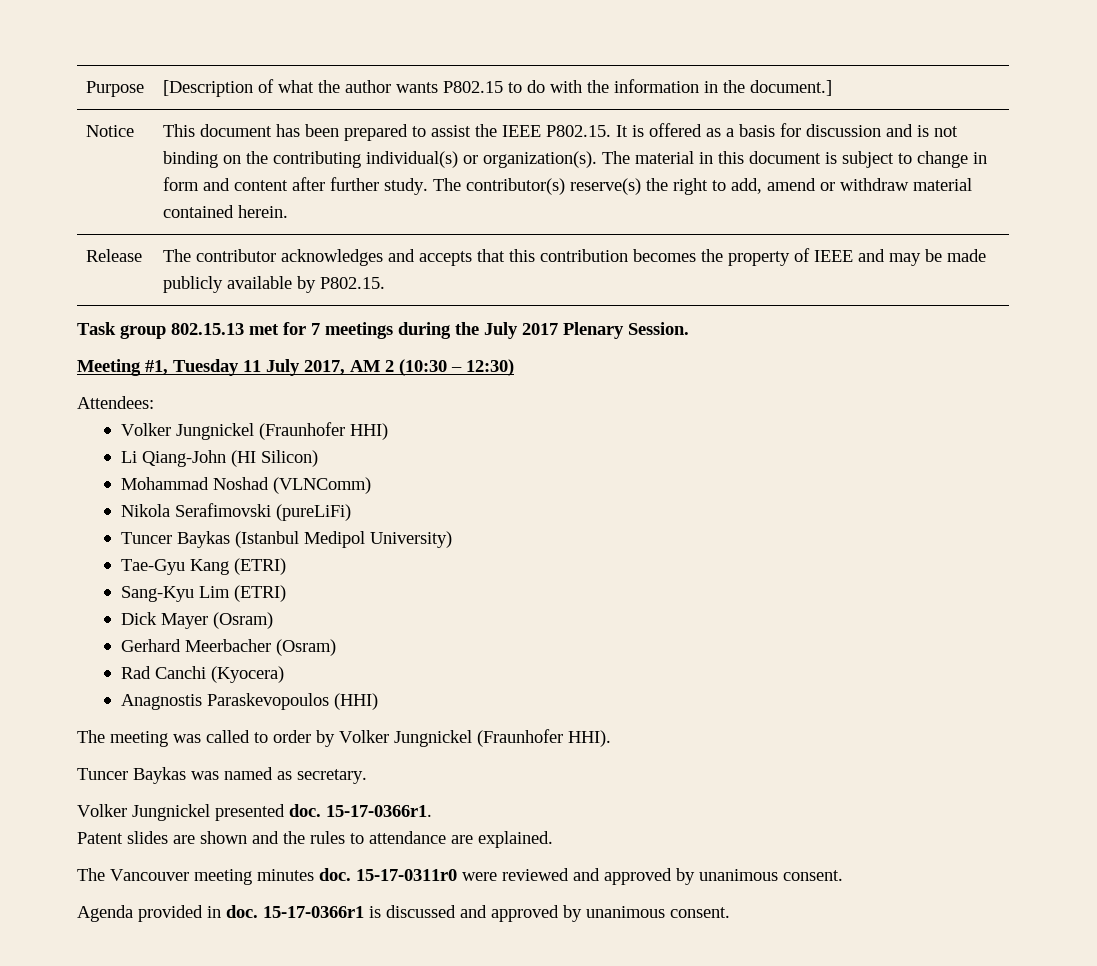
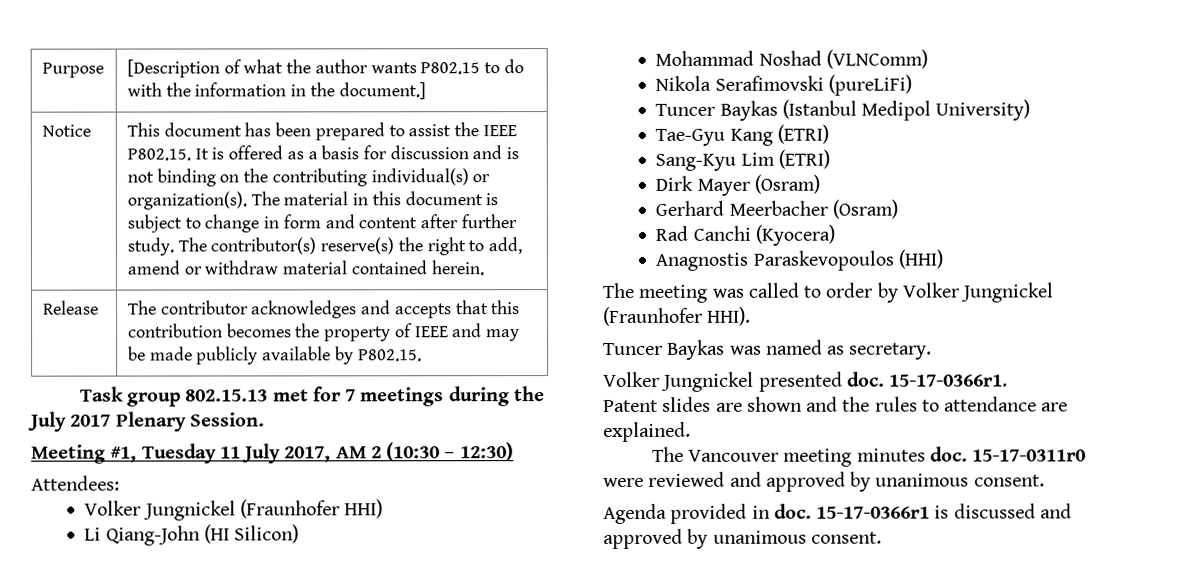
- Dick Mayer (Osram)
+ Dirk Mayer (Osram)

